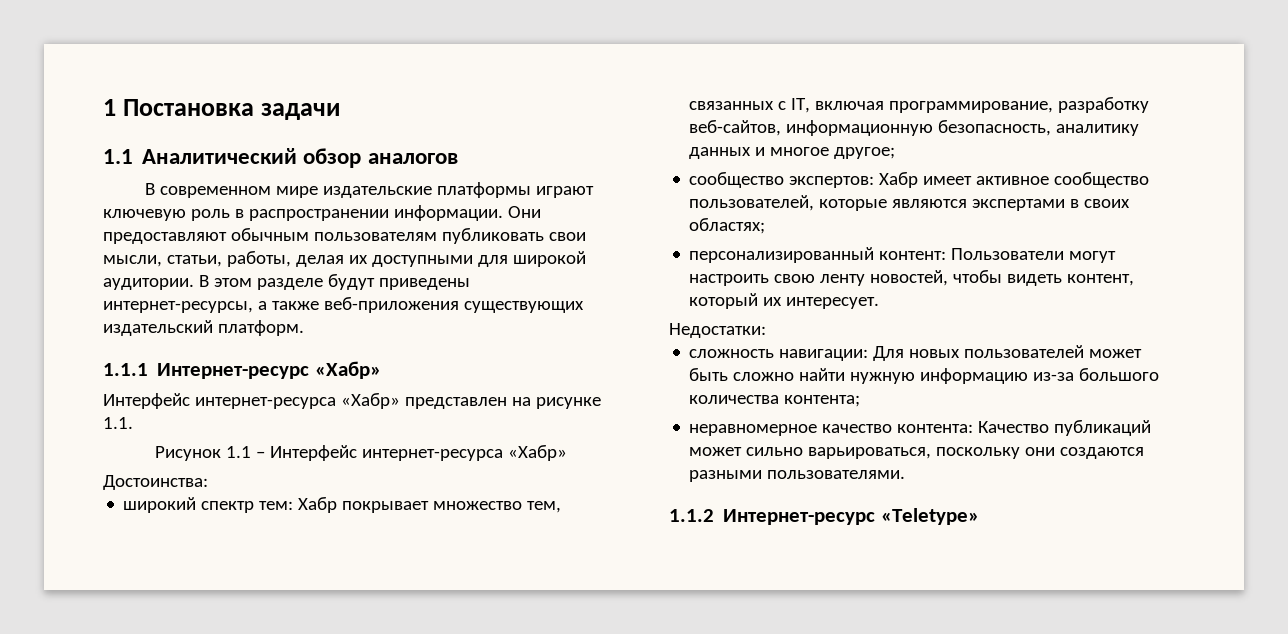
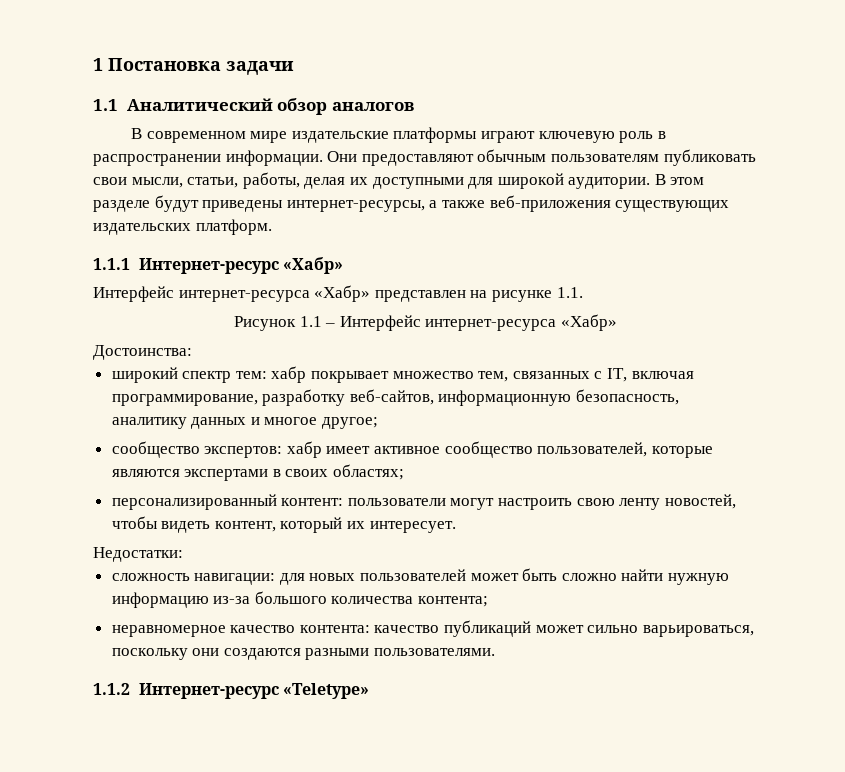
- В этом разделе будут приведены интернет-ресурсы, а также веб-приложения существующих издательский платформ.
+ В этом разделе будут приведены интернет-ресурсы, а также веб-приложения существующих издательских платформ.
- широкий спектр тем: Хабр покрывает множество тем, связанных с IT, включая программирование, разработку веб-сайтов, информационную безопасность, аналитику данных и многое другое;
+ широкий спектр тем: хабр покрывает множество тем, связанных с IT, включая программирование, разработку веб-сайтов, информационную безопасность, аналитику данных и многое другое;
- сообщество экспертов: Хабр имеет активное сообщество пользователей, которые являются экспертами в своих областях;
+ сообщество экспертов: хабр имеет активное сообщество пользователей, которые являются экспертами в своих областях;
- персонализированный контент: Пользователи могут настроить свою ленту новостей, чтобы видеть контент, который их интересует.
+ персонализированный контент: пользователи могут настроить свою ленту новостей, чтобы видеть контент, который их интересует.
- сложность навигации: Для новых пользователей может быть сложно найти нужную информацию из-за большого количества контента;
+ сложность навигации: для новых пользователей может быть сложно найти нужную информацию из-за большого количества контента;
- неравномерное качество контента: Качество публикаций может сильно варьироваться, поскольку они создаются разными пользователями.
+ неравномерное качество контента: качество публикаций может сильно варьироваться, поскольку они создаются разными пользователями.

